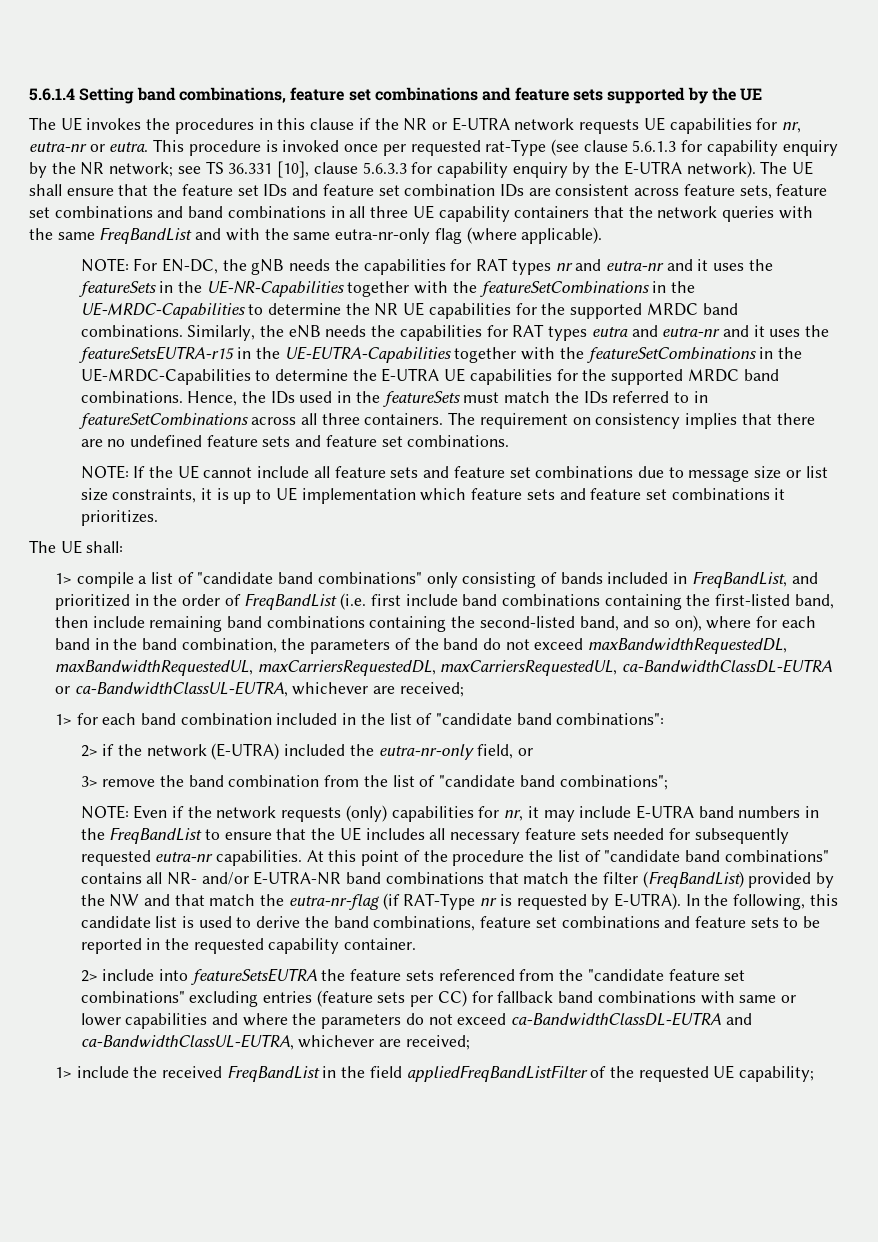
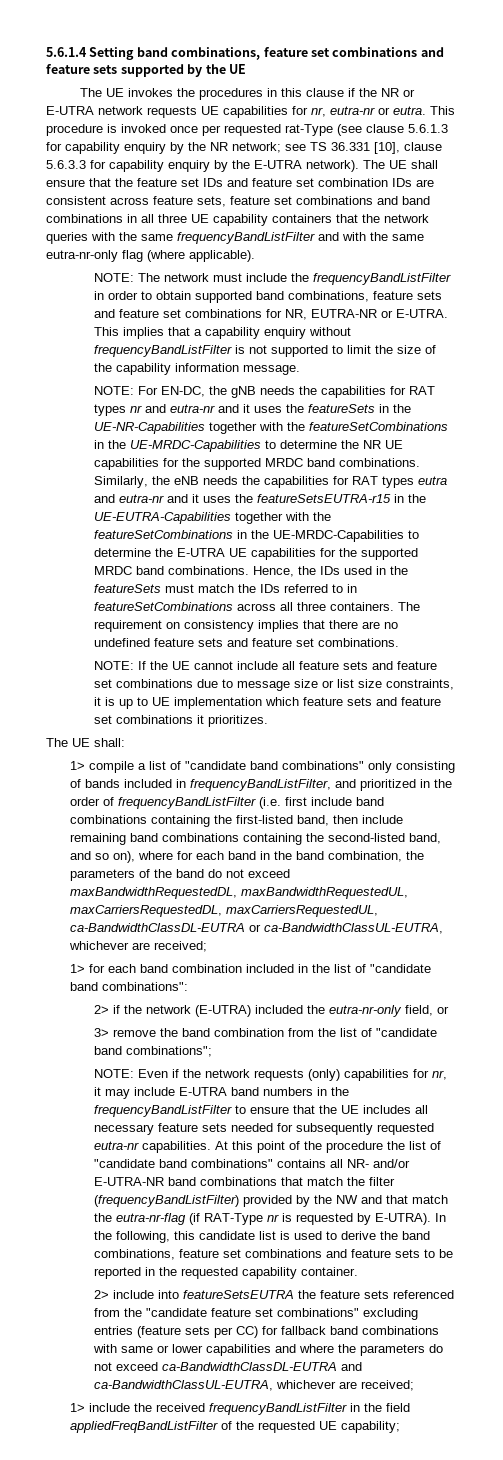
- The UE shall ensure that the feature set IDs and feature set combination IDs are consistent across feature sets, feature set combinations and band combinations in all three UE capability containers that the network queries with the same FreqBandList and with the same eutra-nr-only flag (where applicable).
+ The UE shall ensure that the feature set IDs and feature set combination IDs are consistent across feature sets, feature set combinations and band combinations in all three UE capability containers that the network queries with the same frequencyBandListFilter and with the same eutra-nr-only flag (where applicable).
+ NOTE: The network must include the frequencyBandListFilter in order to obtain supported band combinations, feature sets and feature set combinations for NR, EUTRA-NR or E-UTRA. This implies that a capability enquiry without frequencyBandListFilter is not supported to limit the size of the capability information message.
- 1> compile a list of "candidate band combinations" only consisting of bands included in FreqBandList, and prioritized in the order of FreqBandList (i.e. first include band combinations containing the first-listed band, then include remaining band combinations containing the second-listed band, and so on), where for each band in the band combination, the parameters of the band do not exceed maxBandwidthRequestedDL, maxBandwidthRequestedUL, maxCarriersRequestedDL, maxCarriersRequestedUL, ca-BandwidthClassDL-EUTRA or ca-BandwidthClassUL-EUTRA, whichever are received;
+ 1> compile a list of "candidate band combinations" only consisting of bands included in frequencyBandListFilter, and prioritized in the order of frequencyBandListFilter (i.e. first include band combinations containing the first-listed band, then include remaining band combinations containing the second-listed band, and so on), where for each band in the band combination, the parameters of the band do not exceed maxBandwidthRequestedDL, maxBandwidthRequestedUL, maxCarriersRequestedDL, maxCarriersRequestedUL, ca-BandwidthClassDL-EUTRA or ca-BandwidthClassUL-EUTRA, whichever are received;
- NOTE: Even if the network requests (only) capabilities for nr, it may include E-UTRA band numbers in the FreqBandList to ensure that the UE includes all necessary feature sets needed for subsequently requested eutra-nr capabilities.
+ NOTE: Even if the network requests (only) capabilities for nr, it may include E-UTRA band numbers in the frequencyBandListFilter to ensure that the UE includes all necessary feature sets needed for subsequently requested eutra-nr capabilities.
- At this point of the procedure the list of "candidate band combinations" contains all NR- and/or E-UTRA-NR band combinations that match the filter (FreqBandList) provided by the NW and that match the eutra-nr-flag (if RAT-Type nr is requested by E-UTRA).
+ At this point of the procedure the list of "candidate band combinations" contains all NR- and/or E-UTRA-NR band combinations that match the filter (frequencyBandListFilter) provided by the NW and that match the eutra-nr-flag (if RAT-Type nr is requested by E-UTRA).
- 1> include the received FreqBandList in the field appliedFreqBandListFilter of the requested UE capability;
+ 1> include the received frequencyBandListFilter in the field appliedFreqBandListFilter of the requested UE capability;

